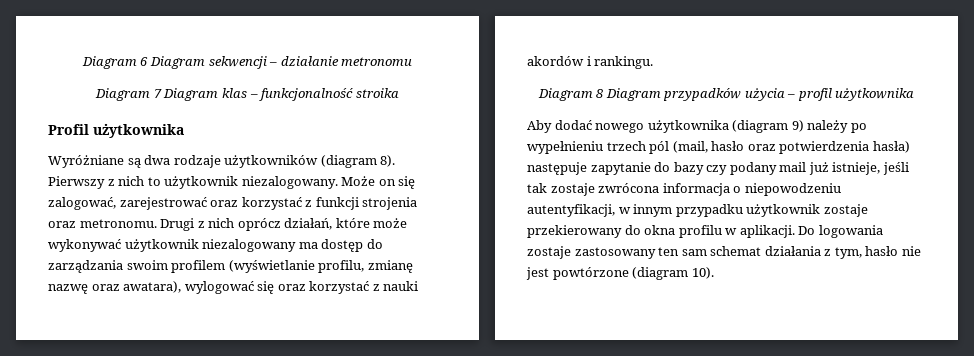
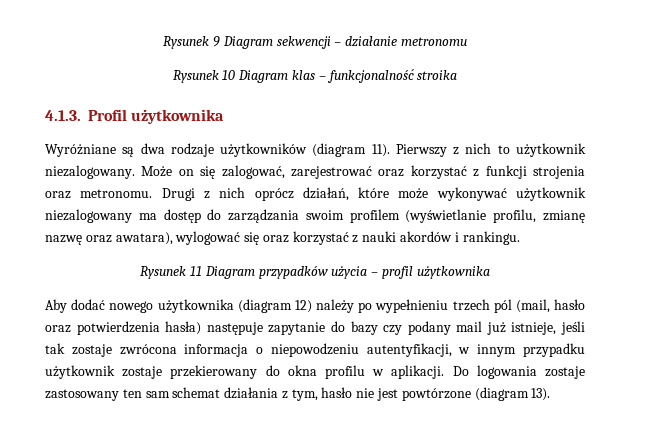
- Diagram 6 Diagram sekwencji – działanie metronomu
+ Rysunek 9 Diagram sekwencji – działanie metronomu
- Diagram 7 Diagram klas – funkcjonalność stroika
+ Rysunek 10 Diagram klas – funkcjonalność stroika
- Profil użytkownika
+ 4.1.3. Profil użytkownika
- Wyróżniane są dwa rodzaje użytkowników (diagram 8).
+ Wyróżniane są dwa rodzaje użytkowników (diagram 11).
- Diagram 8 Diagram przypadków użycia – profil użytkownika
+ Rysunek 11 Diagram przypadków użycia – profil użytkownika
- Aby dodać nowego użytkownika (diagram 9) należy po wypełnieniu trzech pól (mail, hasło oraz potwierdzenia hasła) następuje zapytanie do bazy czy podany mail już istnieje, jeśli tak zostaje zwrócona informacja o niepowodzeniu autentyfikacji, w innym przypadku użytkownik zostaje przekierowany do okna profilu w aplikacji.
+ Aby dodać nowego użytkownika (diagram 12) należy po wypełnieniu trzech pól (mail, hasło oraz potwierdzenia hasła) następuje zapytanie do bazy czy podany mail już istnieje, jeśli tak zostaje zwrócona informacja o niepowodzeniu autentyfikacji, w innym przypadku użytkownik zostaje przekierowany do okna profilu w aplikacji.
- Do logowania zostaje zastosowany ten sam schemat działania z tym, hasło nie jest powtórzone (diagram 10).
+ Do logowania zostaje zastosowany ten sam schemat działania z tym, hasło nie jest powtórzone (diagram 13).

